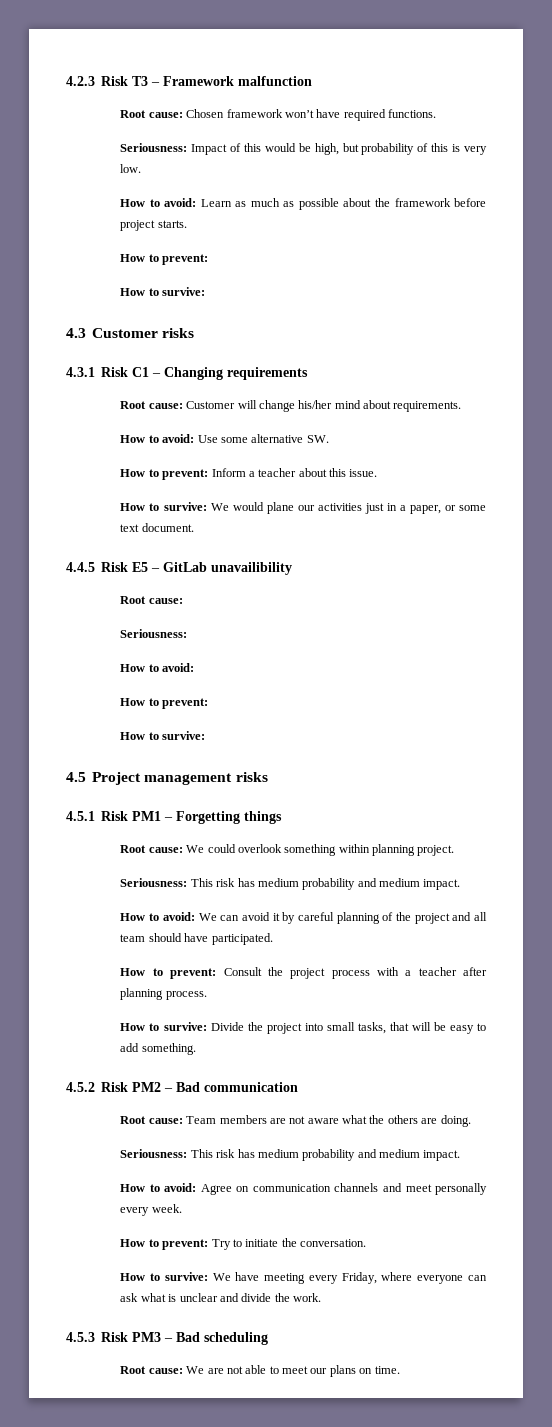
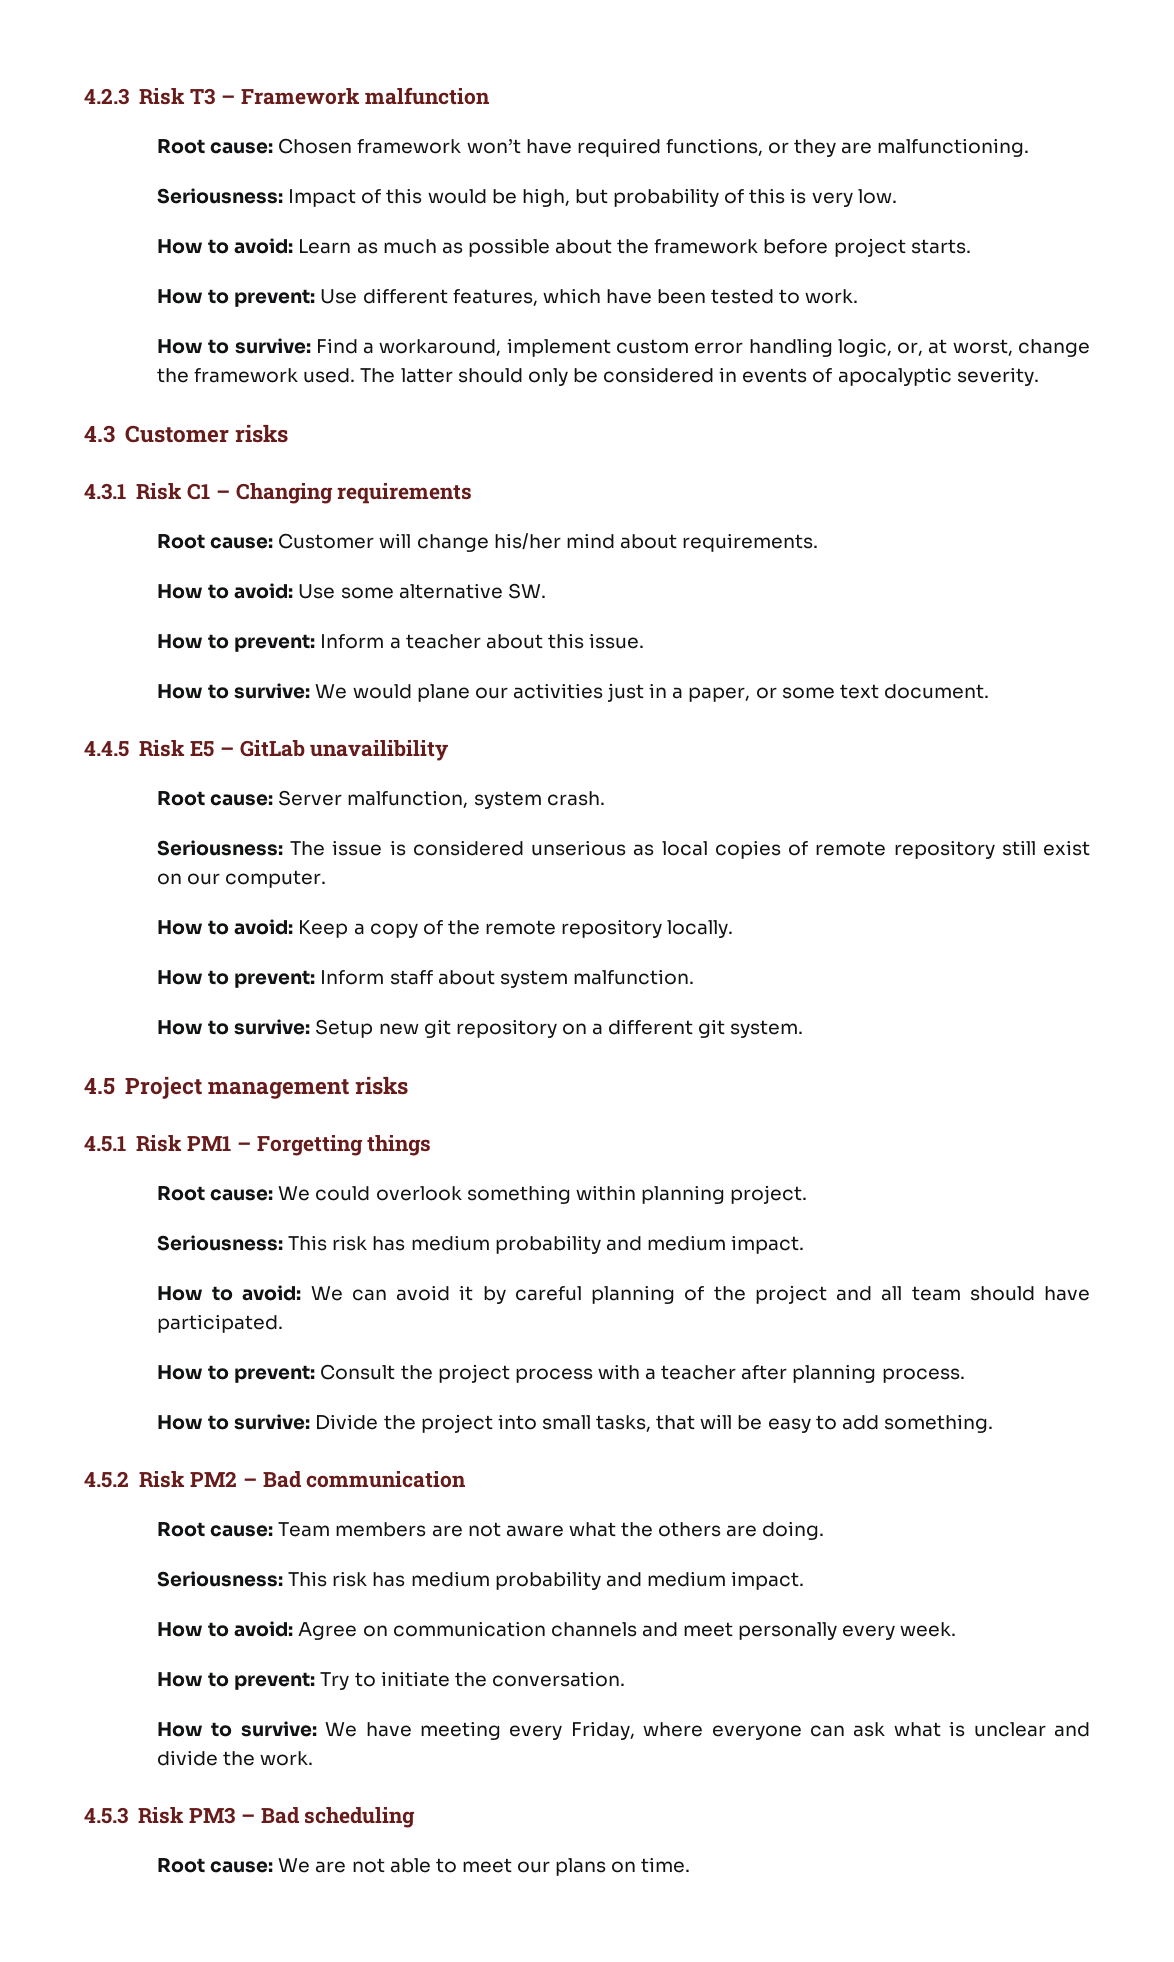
- Root cause: Chosen framework won’t have required functions.
+ Root cause: Chosen framework won’t have required functions, or they are malfunctioning.
  How to avoid: Learn as much as possible about the framework before project starts.
- How to prevent:
- How to survive:
+ How to prevent: Use different features, which have been tested to work.
+ How to survive: Find a workaround, implement custom error handling logic, or, at worst, change the framework used. The latter should only be considered in events of apocalyptic severity.
  4.4.5 Risk E5 – GitLab unavailibility
- Root cause:
- Seriousness:
- How to avoid:
- How to prevent:
- How to survive:
+ Root cause: Server malfunction, system crash.
+ Seriousness: The issue is considered unserious as local copies of remote repository still exist on our computer.
+ How to avoid: Keep a copy of the remote repository locally.
+ How to prevent: Inform staff about system malfunction.
+ How to survive: Setup new git repository on a different git system.

